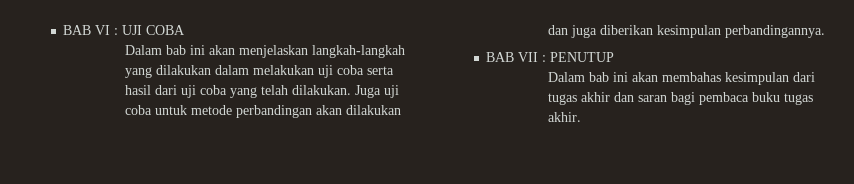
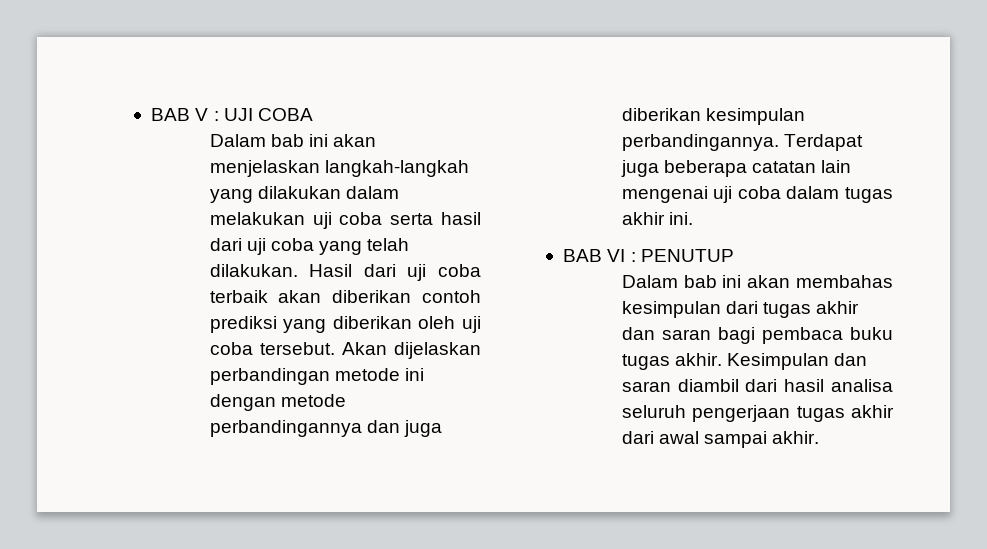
- BAB VI : UJI COBA
+ BAB V : UJI COBA
- Juga uji coba untuk metode perbandingan akan dilakukan dan juga diberikan kesimpulan perbandingannya.
- BAB VII : PENUTUP
+ Hasil dari uji coba terbaik akan diberikan contoh prediksi yang diberikan oleh uji coba tersebut. Akan dijelaskan perbandingan metode ini dengan metode perbandingannya dan juga diberikan kesimpulan perbandingannya. Terdapat juga beberapa catatan lain mengenai uji coba dalam tugas akhir ini.
+ BAB VI : PENUTUP
+ Kesimpulan dan saran diambil dari hasil analisa seluruh pengerjaan tugas akhir dari awal sampai akhir.

